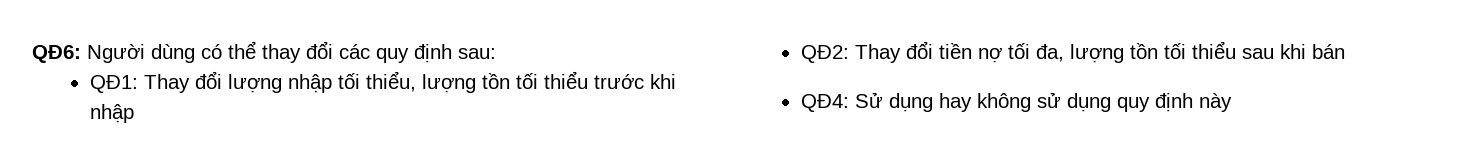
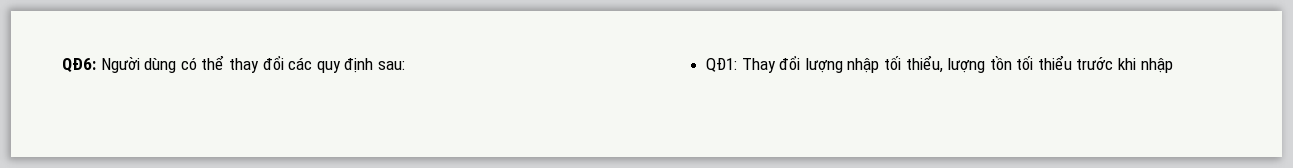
- QĐ2: Thay đổi tiền nợ tối đa, lượng tồn tối thiểu sau khi bán
- QĐ4: Sử dụng hay không sử dụng quy định này

